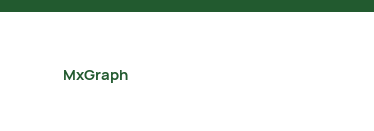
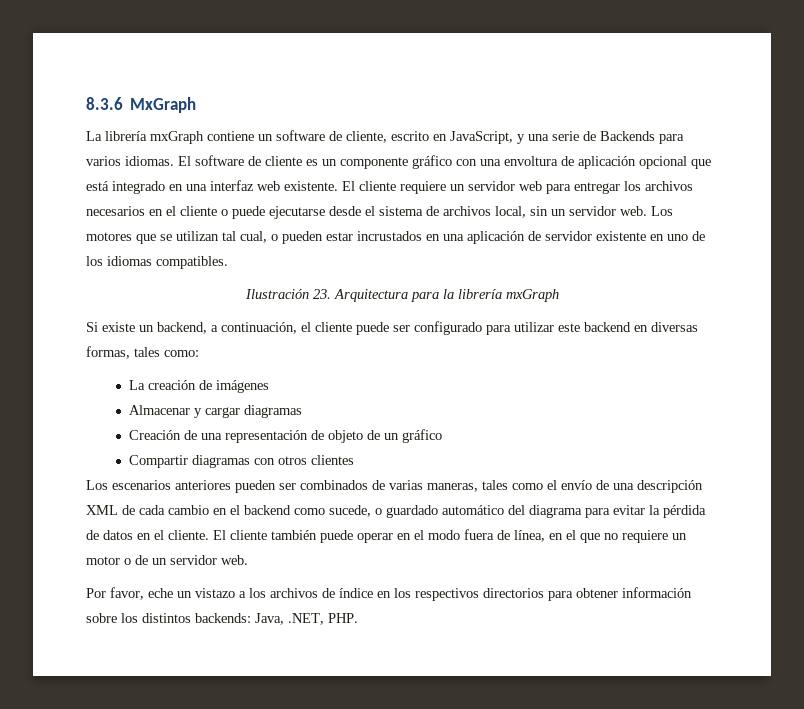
- MxGraph
+ 8.3.6 MxGraph
+ La librería mxGraph contiene un software de cliente, escrito en JavaScript, y una serie de Backends para varios idiomas. El software de cliente es un componente gráfico con una envoltura de aplicación opcional que está integrado en una interfaz web existente. El cliente requiere un servidor web para entregar los archivos necesarios en el cliente o puede ejecutarse desde el sistema de archivos local, sin un servidor web. Los motores que se utilizan tal cual, o pueden estar incrustados en una aplicación de servidor existente en uno de los idiomas compatibles.
+ Ilustración 23. Arquitectura para la librería mxGraph
+ Si existe un backend, a continuación, el cliente puede ser configurado para utilizar este backend en diversas formas, tales como:
+ La creación de imágenes
+ Almacenar y cargar diagramas
+ Creación de una representación de objeto de un gráfico
+ Compartir diagramas con otros clientes
+ Los escenarios anteriores pueden ser combinados de varias maneras, tales como el envío de una descripción XML de cada cambio en el backend como sucede, o guardado automático del diagrama para evitar la pérdida de datos en el cliente. El cliente también puede operar en el modo fuera de línea, en el que no requiere un motor o de un servidor web.
+ Por favor, eche un vistazo a los archivos de índice en los respectivos directorios para obtener información sobre los distintos backends: Java, .NET, PHP.

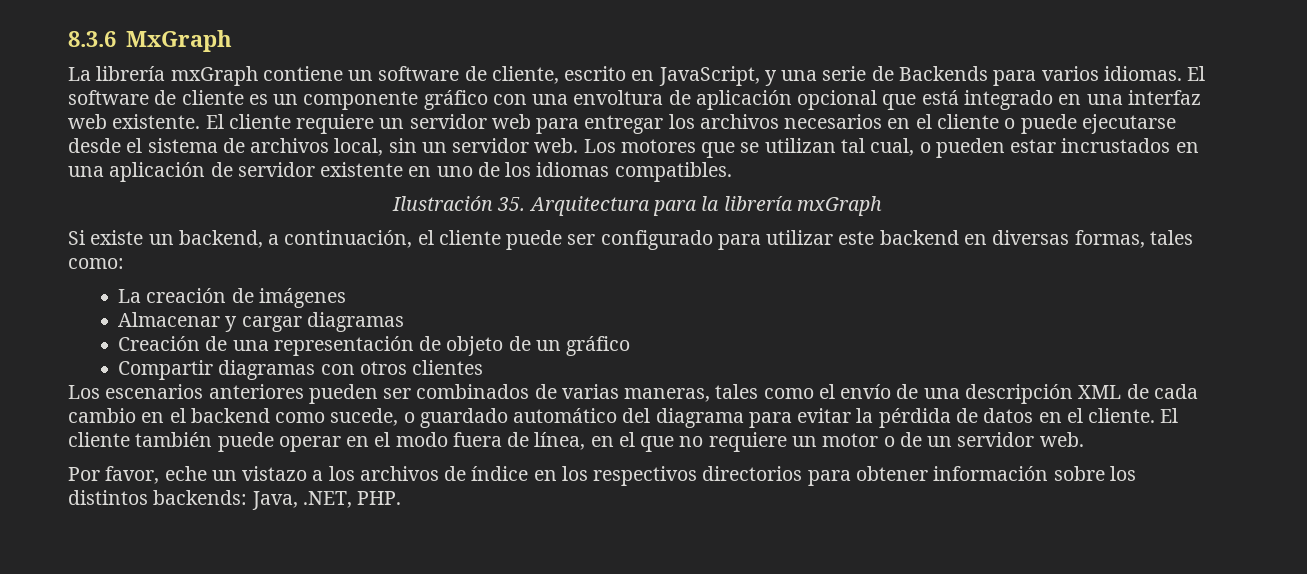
- Ilustración 23. Arquitectura para la librería mxGraph
+ Ilustración 35. Arquitectura para la librería mxGraph

